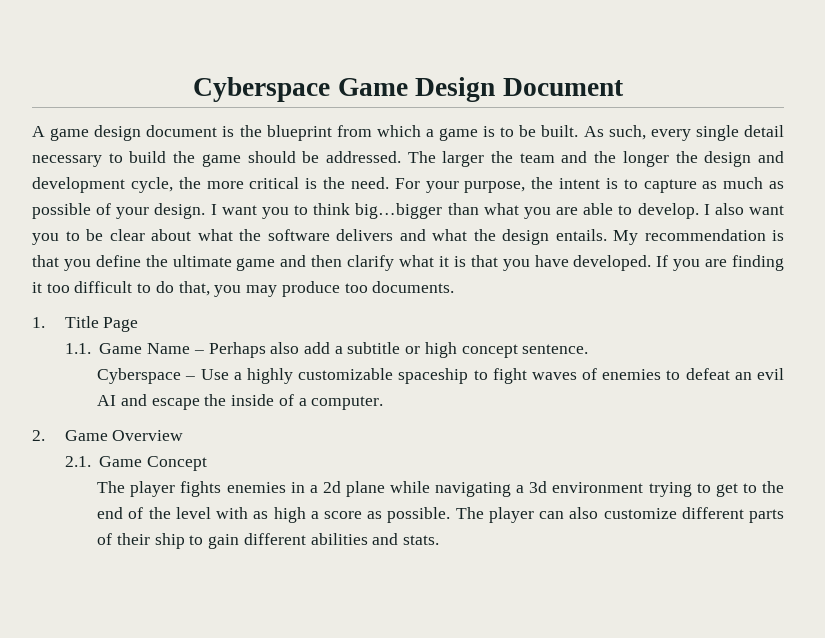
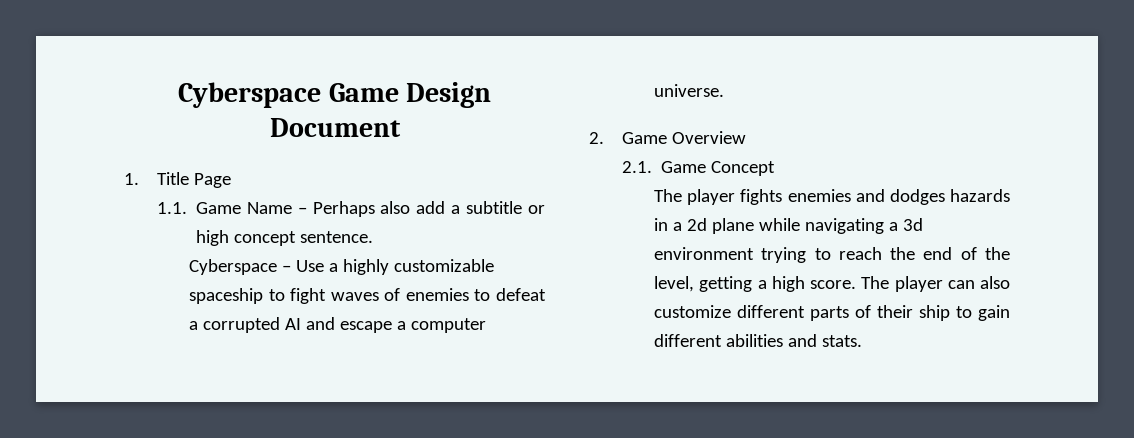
- A game design document is the blueprint from which a game is to be built. As such, every single detail necessary to build the game should be addressed. The larger the team and the longer the design and development cycle, the more critical is the need. For your purpose, the intent is to capture as much as possible of your design. I want you to think big…bigger than what you are able to develop. I also want you to be clear about what the software delivers and what the design entails. My recommendation is that you define the ultimate game and then clarify what it is that you have developed. If you are finding it too difficult to do that, you may produce too documents.
- Cyberspace – Use a highly customizable spaceship to fight waves of enemies to defeat an evil AI and escape the inside of a computer.
+ Cyberspace – Use a highly customizable spaceship to fight waves of enemies to defeat a corrupted AI and escape a computer universe.
- The player fights enemies in a 2d plane while navigating a 3d environment trying to get to the end of the level with as high a score as possible.
+ The player fights enemies and dodges hazards in a 2d plane while navigating a 3d environment trying to reach the end of the level, getting a high score.

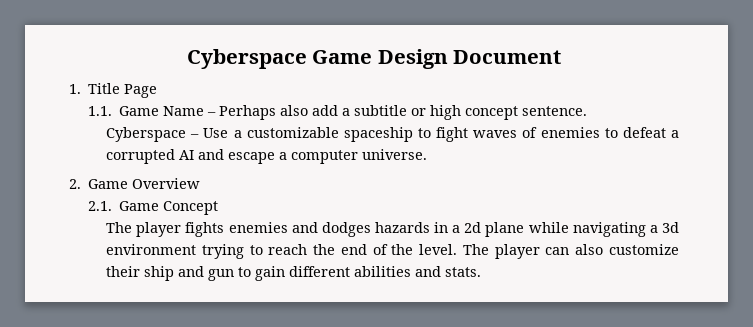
- Cyberspace – Use a highly customizable spaceship to fight waves of enemies to defeat a corrupted AI and escape a computer universe.
+ Cyberspace – Use a customizable spaceship to fight waves of enemies to defeat a corrupted AI and escape a computer universe.
- The player fights enemies and dodges hazards in a 2d plane while navigating a 3d environment trying to reach the end of the level, getting a high score.
+ The player fights enemies and dodges hazards in a 2d plane while navigating a 3d environment trying to reach the end of the level.
- The player can also customize different parts of their ship to gain different abilities and stats.
+ The player can also customize their ship and gun to gain different abilities and stats.

